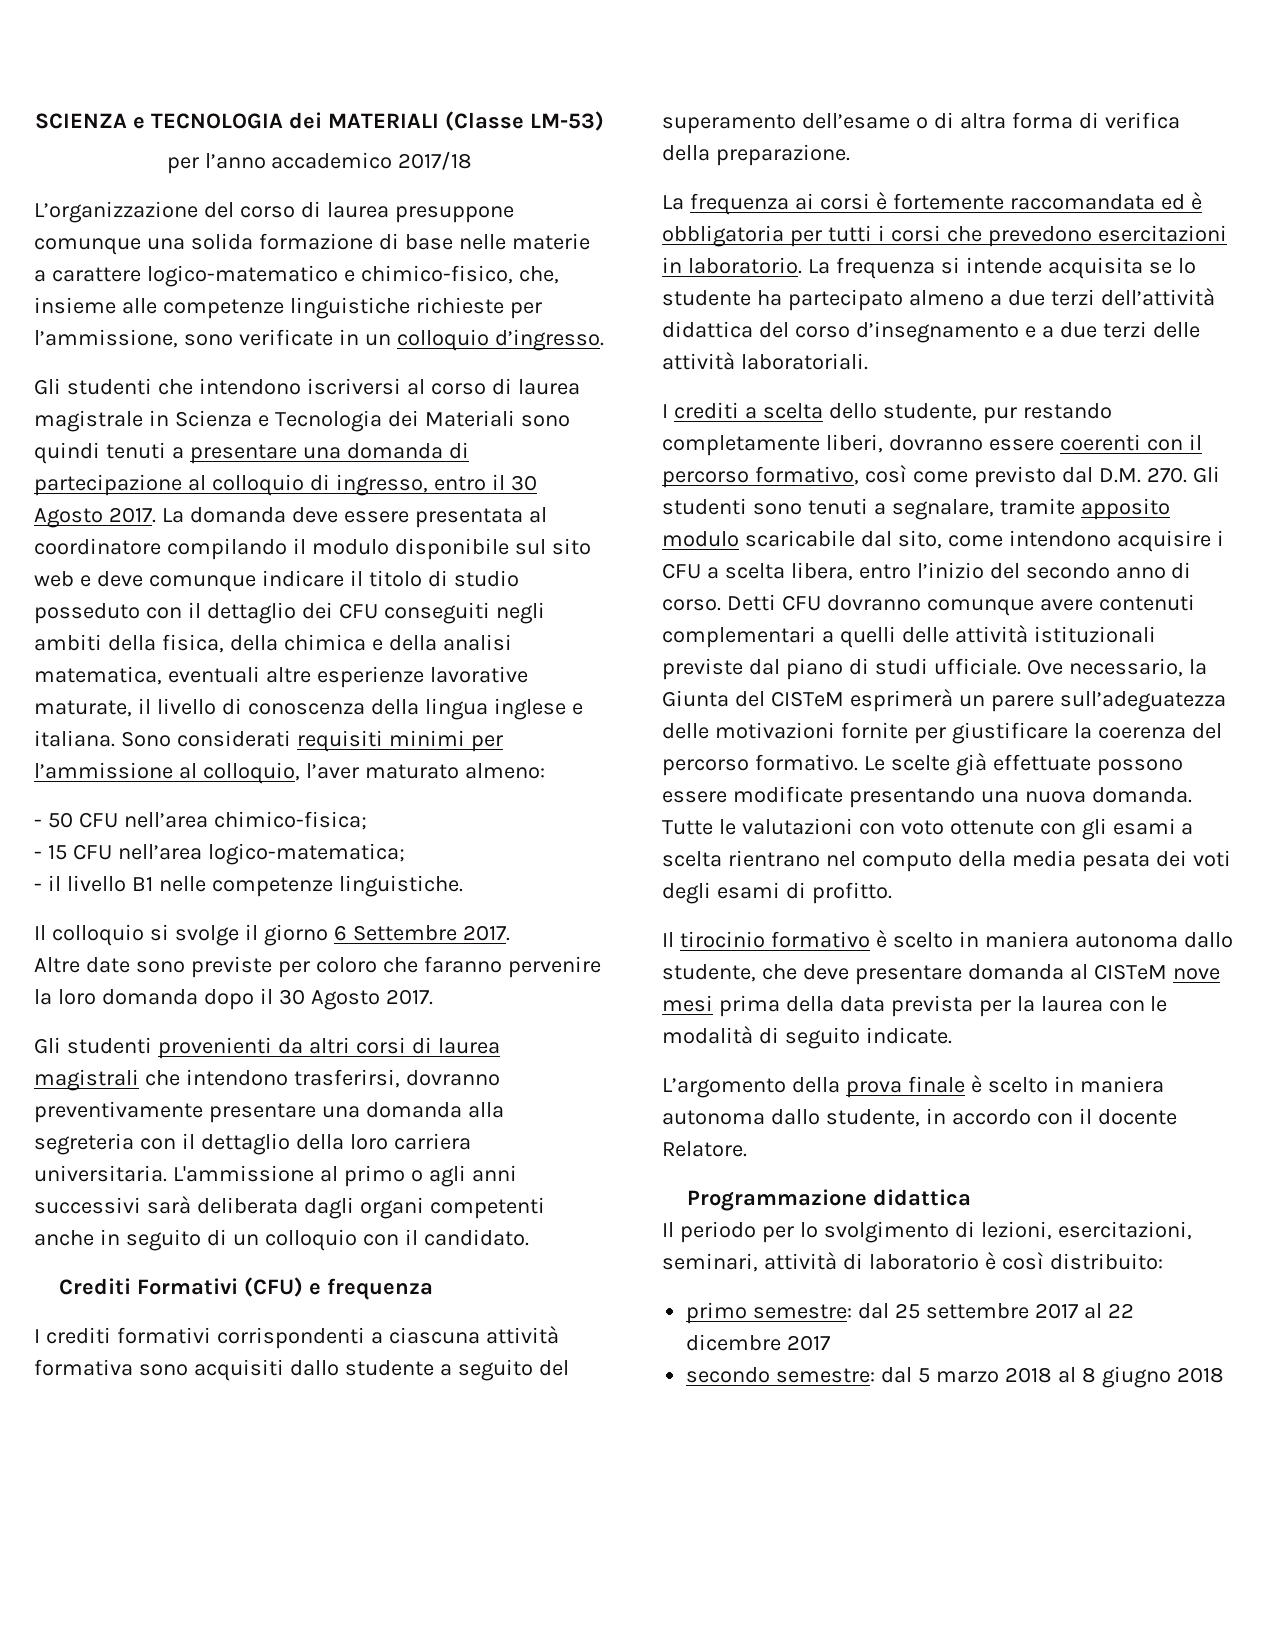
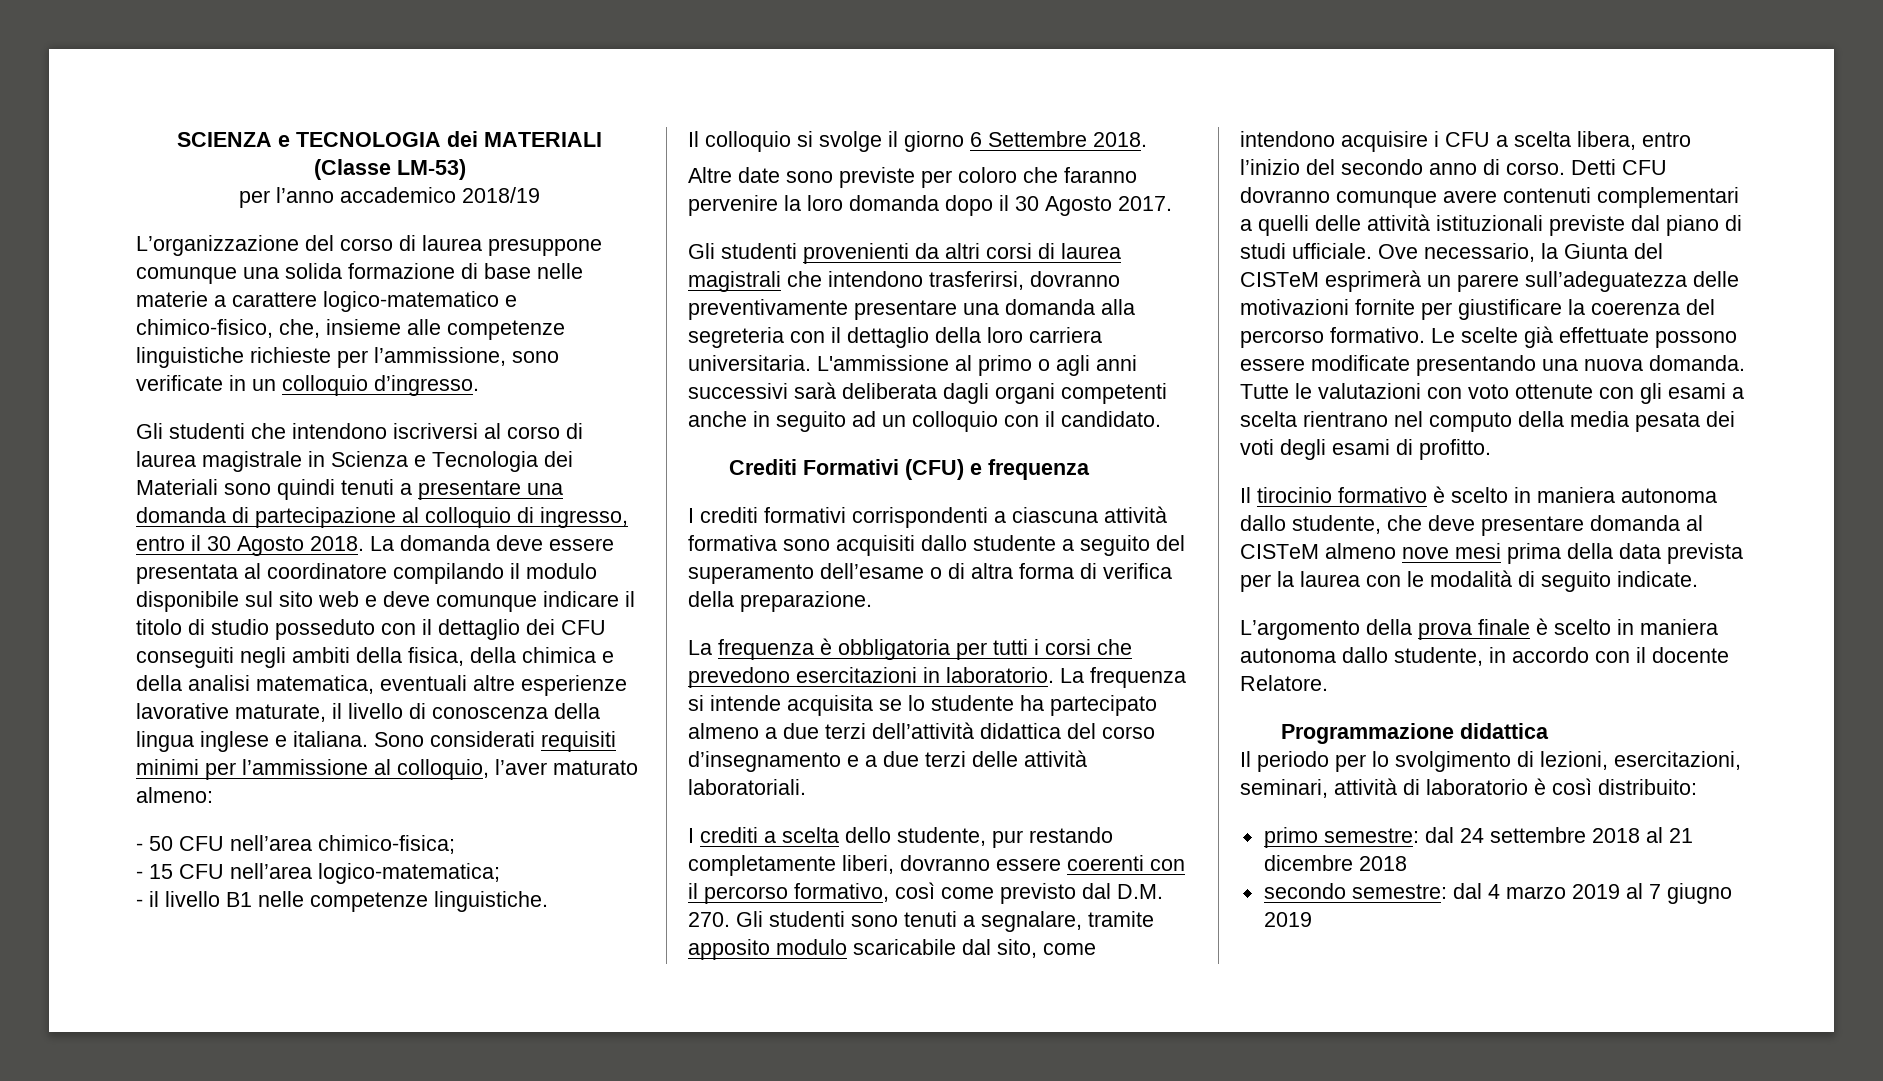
- per l’anno accademico 2017/18
+ per l’anno accademico 2018/19
- Gli studenti che intendono iscriversi al corso di laurea magistrale in Scienza e Tecnologia dei Materiali sono quindi tenuti a presentare una domanda di partecipazione al colloquio di ingresso, entro il 30 Agosto 2017.
+ Gli studenti che intendono iscriversi al corso di laurea magistrale in Scienza e Tecnologia dei Materiali sono quindi tenuti a presentare una domanda di partecipazione al colloquio di ingresso, entro il 30 Agosto 2018.
- Il colloquio si svolge il giorno 6 Settembre 2017.
+ Il colloquio si svolge il giorno 6 Settembre 2018.
- L'ammissione al primo o agli anni successivi sarà deliberata dagli organi competenti anche in seguito di un colloquio con il candidato.
+ L'ammissione al primo o agli anni successivi sarà deliberata dagli organi competenti anche in seguito ad un colloquio con il candidato.
- La frequenza ai corsi è fortemente raccomandata ed è obbligatoria per tutti i corsi che prevedono esercitazioni in laboratorio.
+ La frequenza è obbligatoria per tutti i corsi che prevedono esercitazioni in laboratorio.
- Il tirocinio formativo è scelto in maniera autonoma dallo studente, che deve presentare domanda al CISTeM nove mesi prima della data prevista per la laurea con le modalità di seguito indicate.
+ Il tirocinio formativo è scelto in maniera autonoma dallo studente, che deve presentare domanda al CISTeM almeno nove mesi prima della data prevista per la laurea con le modalità di seguito indicate.
- primo semestre: dal 25 settembre 2017 al 22 dicembre 2017
- secondo semestre: dal 5 marzo 2018 al 8 giugno 2018
+ primo semestre: dal 24 settembre 2018 al 21 dicembre 2018
+ secondo semestre: dal 4 marzo 2019 al 7 giugno 2019

